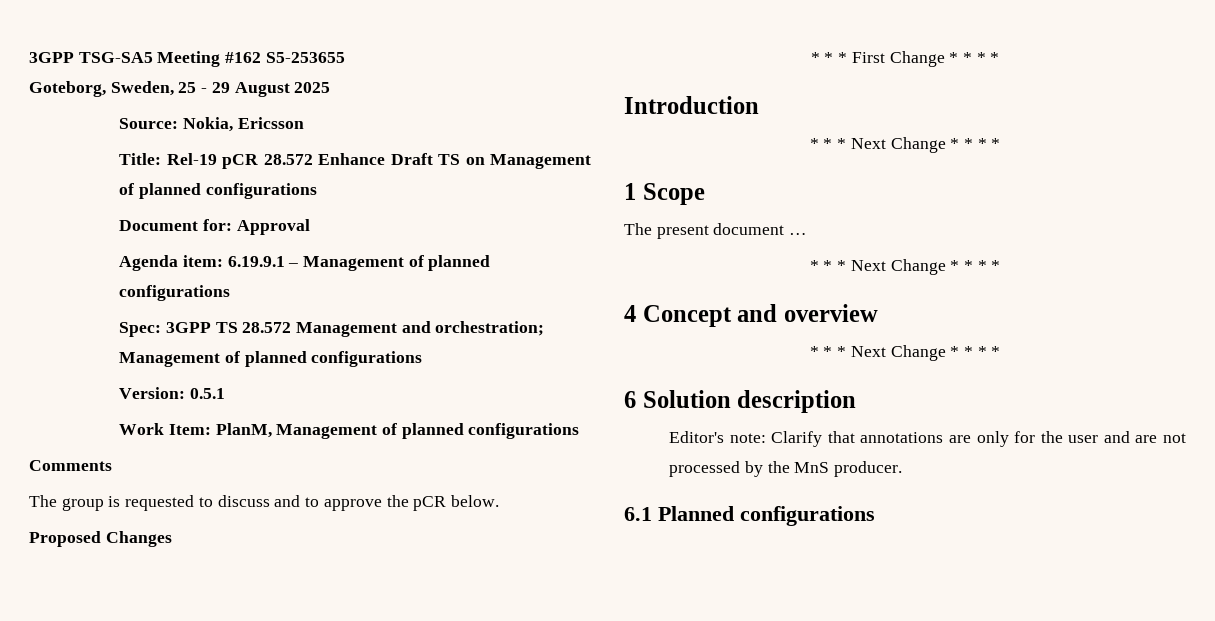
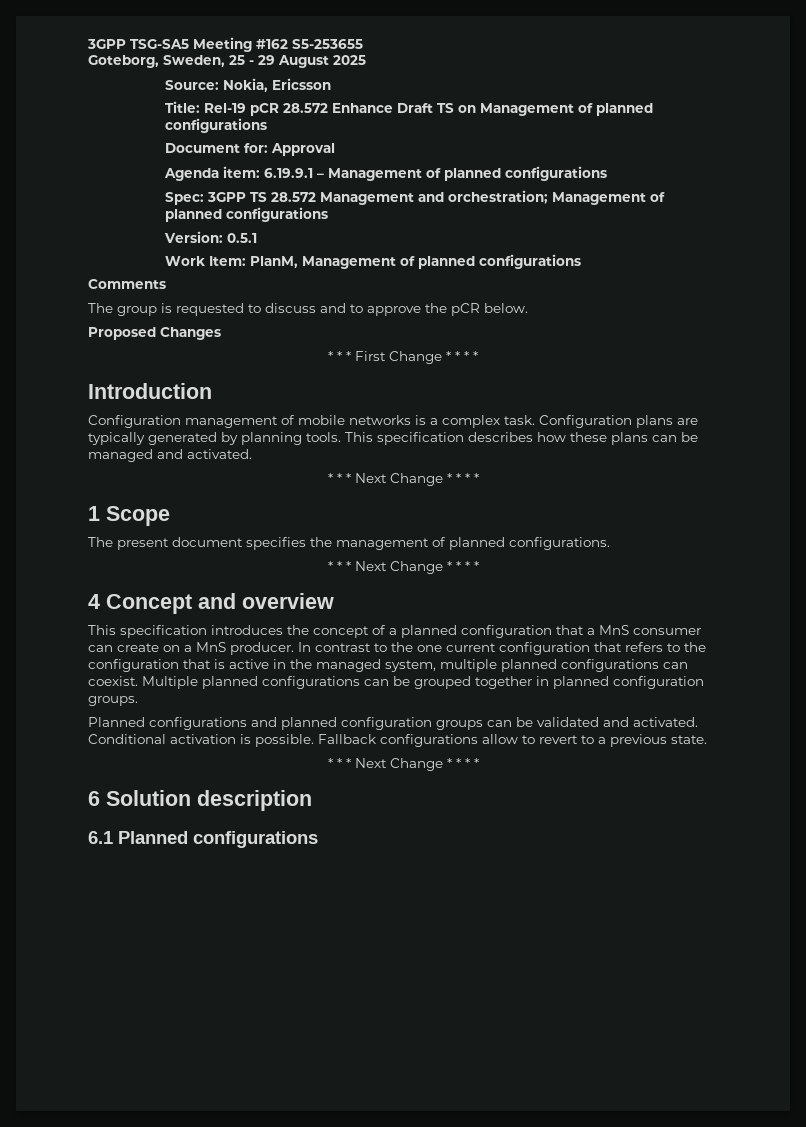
+ Configuration management of mobile networks is a complex task. Configuration plans are typically generated by planning tools. This specification describes how these plans can be managed and activated.
- The present document …
+ The present document specifies the management of planned configurations.
+ This specification introduces the concept of a planned configuration that a MnS consumer can create on a MnS producer. In contrast to the one current configuration that refers to the configuration that is active in the managed system, multiple planned configurations can coexist. Multiple planned configurations can be grouped together in planned configuration groups.
+ Planned configurations and planned configuration groups can be validated and activated. Conditional activation is possible. Fallback configurations allow to revert to a previous state.
- Editor's note: Clarify that annotations are only for the user and are not processed by the MnS producer.

